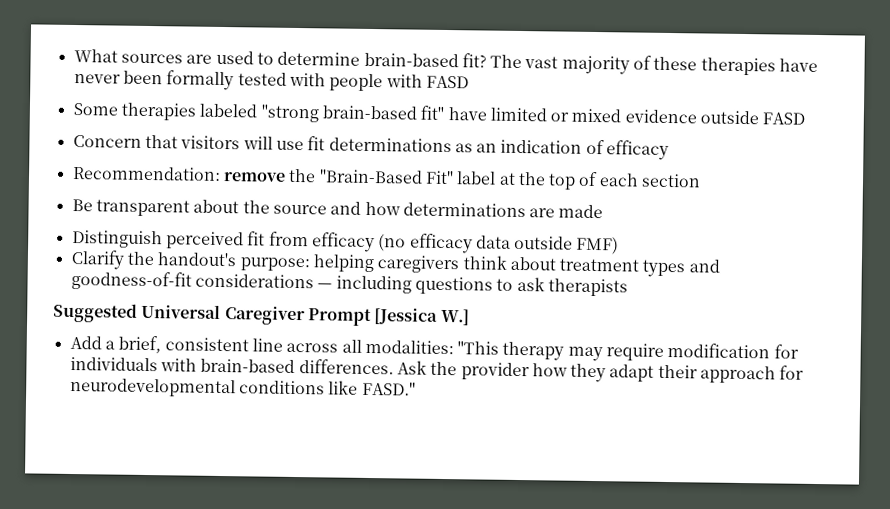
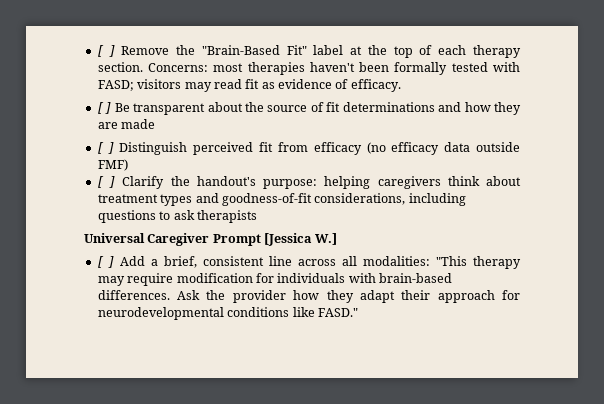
- What sources are used to determine brain-based fit? The vast majority of these therapies have never been formally tested with people with FASD
- Some therapies labeled "strong brain-based fit" have limited or mixed evidence outside FASD
- Concern that visitors will use fit determinations as an indication of efficacy
- Recommendation: remove the "Brain-Based Fit" label at the top of each section
- Be transparent about the source and how determinations are made
+ [ ] Remove the "Brain-Based Fit" label at the top of each therapy section. Concerns: most therapies haven't been formally tested with FASD; visitors may read fit as evidence of efficacy.
+ [ ] Be transparent about the source of fit determinations and how they are made
- Distinguish perceived fit from efficacy (no efficacy data outside FMF)
+ [ ] Distinguish perceived fit from efficacy (no efficacy data outside FMF)
- Clarify the handout's purpose: helping caregivers think about treatment types and goodness-of-fit considerations — including questions to ask therapists
+ [ ] Clarify the handout's purpose: helping caregivers think about treatment types and goodness-of-fit considerations, including questions to ask therapists
- Suggested Universal Caregiver Prompt [Jessica W.]
+ Universal Caregiver Prompt [Jessica W.]
- Add a brief, consistent line across all modalities: "This therapy may require modification for individuals with brain-based differences.
+ [ ] Add a brief, consistent line across all modalities: "This therapy may require modification for individuals with brain-based differences.

